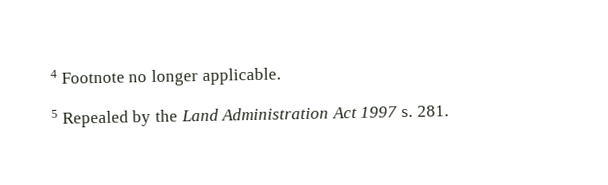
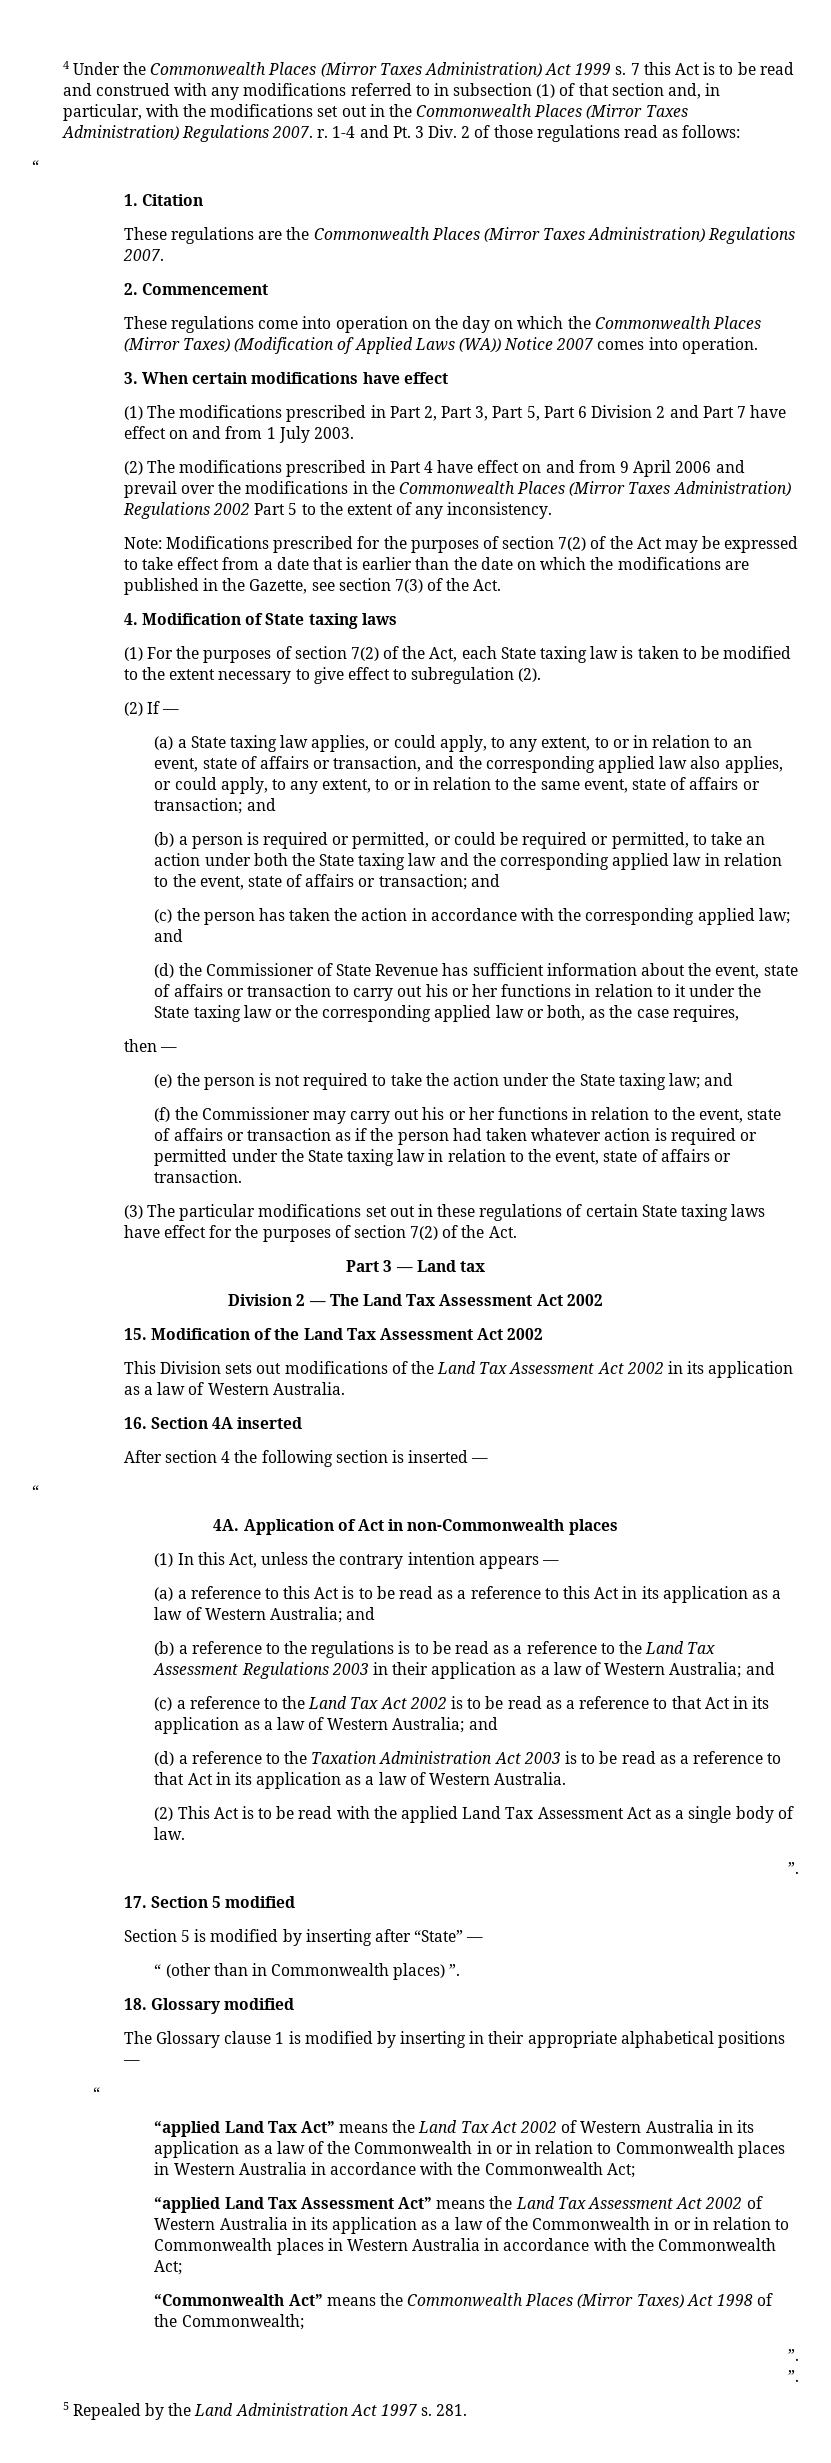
- 4 Footnote no longer applicable.
+ 4 Under the Commonwealth Places (Mirror Taxes Administration) Act 1999 s. 7 this Act is to be read and construed with any modifications referred to in subsection (1) of that section and, in particular, with the modifications set out in the Commonwealth Places (Mirror Taxes Administration) Regulations 2007. r. 1-4 and Pt. 3 Div. 2 of those regulations read as follows:
+ “
+ 1. Citation
+ These regulations are the Commonwealth Places (Mirror Taxes Administration) Regulations 2007.
+ 2. Commencement
+ These regulations come into operation on the day on which the Commonwealth Places (Mirror Taxes) (Modification of Applied Laws (WA)) Notice 2007 comes into operation.
+ 3. When certain modifications have effect
+ (1) The modifications prescribed in Part 2, Part 3, Part 5, Part 6 Division 2 and Part 7 have effect on and from 1 July 2003.
+ (2) The modifications prescribed in Part 4 have effect on and from 9 April 2006 and prevail over the modifications in the Commonwealth Places (Mirror Taxes Administration) Regulations 2002 Part 5 to the extent of any inconsistency.
+ Note: Modifications prescribed for the purposes of section 7(2) of the Act may be expressed to take effect from a date that is earlier than the date on which the modifications are published in the Gazette, see section 7(3) of the Act.
+ 4. Modification of State taxing laws
+ (1) For the purposes of section 7(2) of the Act, each State taxing law is taken to be modified to the extent necessary to give effect to subregulation (2).
+ (2) If —
+ (a) a State taxing law applies, or could apply, to any extent, to or in relation to an event, state of affairs or transaction, and the corresponding applied law also applies, or could apply, to any extent, to or in relation to the same event, state of affairs or transaction; and
+ (b) a person is required or permitted, or could be required or permitted, to take an action under both the State taxing law and the corresponding applied law in relation to the event, state of affairs or transaction; and
+ (c) the person has taken the action in accordance with the corresponding applied law; and
+ (d) the Commissioner of State Revenue has sufficient information about the event, state of affairs or transaction to carry out his or her functions in relation to it under the State taxing law or the corresponding applied law or both, as the case requires,
+ then —
+ (e) the person is not required to take the action under the State taxing law; and
+ (f) the Commissioner may carry out his or her functions in relation to the event, state of affairs or transaction as if the person had taken whatever action is required or permitted under the State taxing law in relation to the event, state of affairs or transaction.
+ (3) The particular modifications set out in these regulations of certain State taxing laws have effect for the purposes of section 7(2) of the Act.
+ Part 3 — Land tax
+ Division 2 — The Land Tax Assessment Act 2002
+ 15. Modification of the Land Tax Assessment Act 2002
+ This Division sets out modifications of the Land Tax Assessment Act 2002 in its application as a law of Western Australia.
+ 16. Section 4A inserted
+ After section 4 the following section is inserted —
+ “
+ 4A. Application of Act in non-Commonwealth places
+ (1) In this Act, unless the contrary intention appears —
+ (a) a reference to this Act is to be read as a reference to this Act in its application as a law of Western Australia; and
+ (b) a reference to the regulations is to be read as a reference to the Land Tax Assessment Regulations 2003 in their application as a law of Western Australia; and
+ (c) a reference to the Land Tax Act 2002 is to be read as a reference to that Act in its application as a law of Western Australia; and
+ (d) a reference to the Taxation Administration Act 2003 is to be read as a reference to that Act in its application as a law of Western Australia.
+ (2) This Act is to be read with the applied Land Tax Assessment Act as a single body of law.
+ ”.
+ 17. Section 5 modified
+ Section 5 is modified by inserting after “State” —
+ “ (other than in Commonwealth places) ”.
+ 18. Glossary modified
+ The Glossary clause 1 is modified by inserting in their appropriate alphabetical positions —
+ “
+ “applied Land Tax Act” means the Land Tax Act 2002 of Western Australia in its application as a law of the Commonwealth in or in relation to Commonwealth places in Western Australia in accordance with the Commonwealth Act;
+ “applied Land Tax Assessment Act” means the Land Tax Assessment Act 2002 of Western Australia in its application as a law of the Commonwealth in or in relation to Commonwealth places in Western Australia in accordance with the Commonwealth Act;
+ “Commonwealth Act” means the Commonwealth Places (Mirror Taxes) Act 1998 of the Commonwealth;
+ ”.
+ ”.

